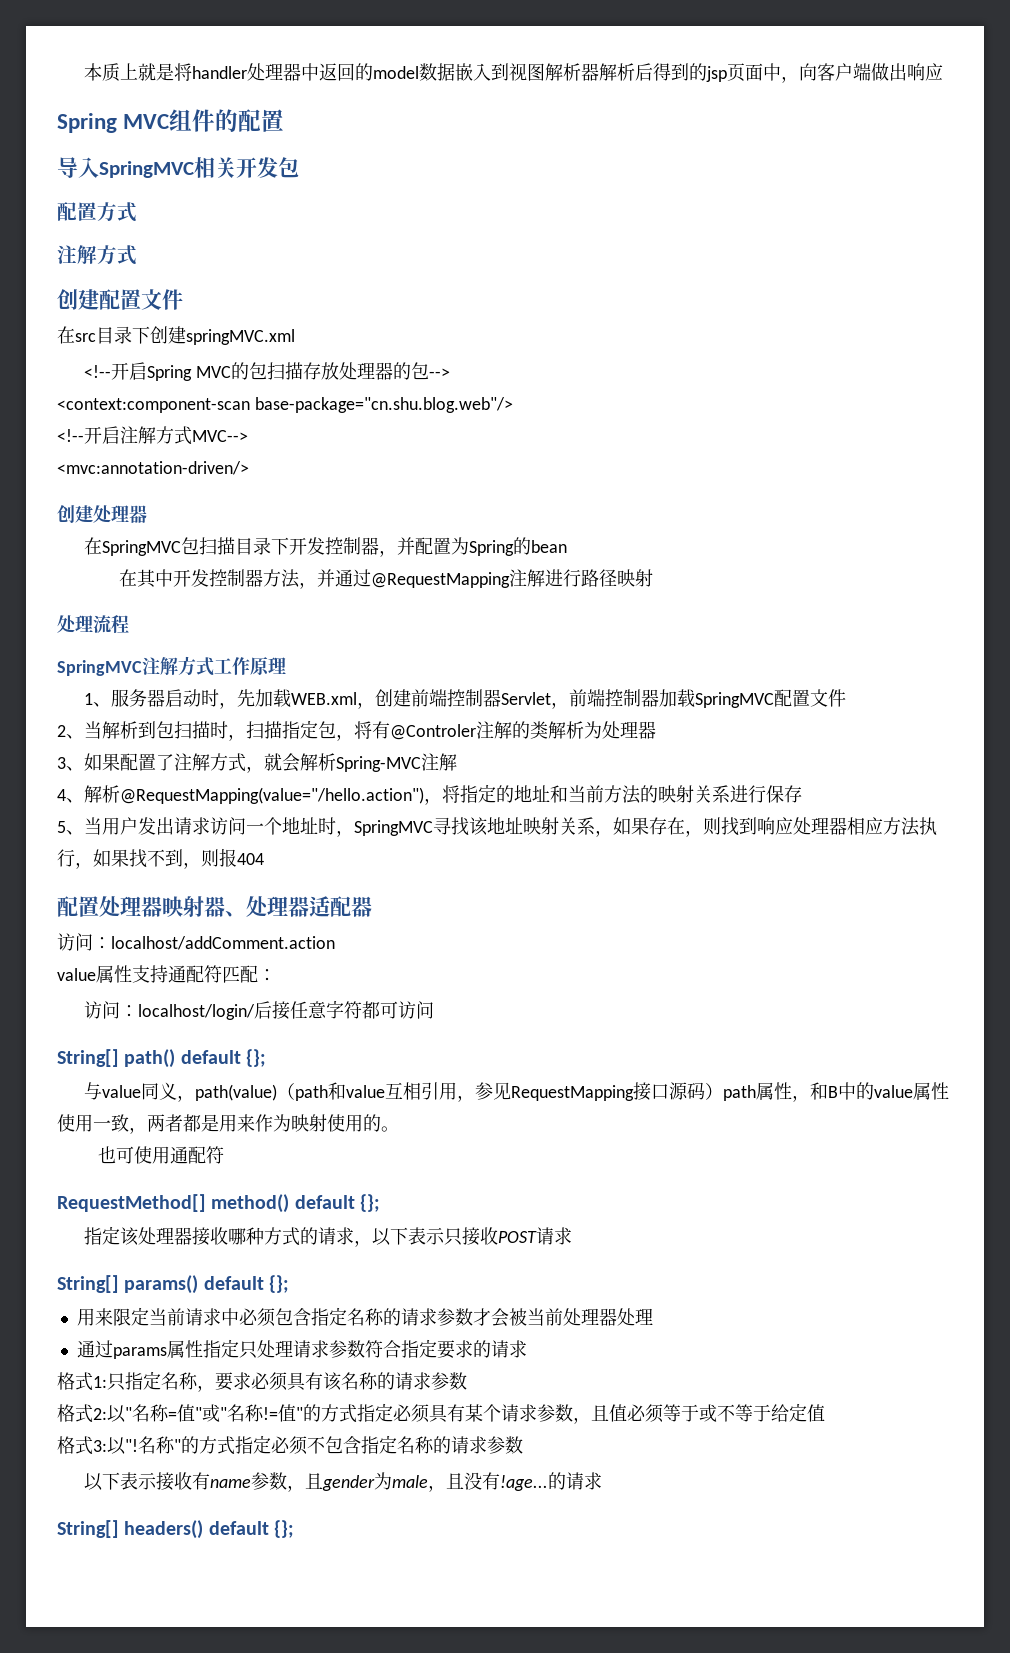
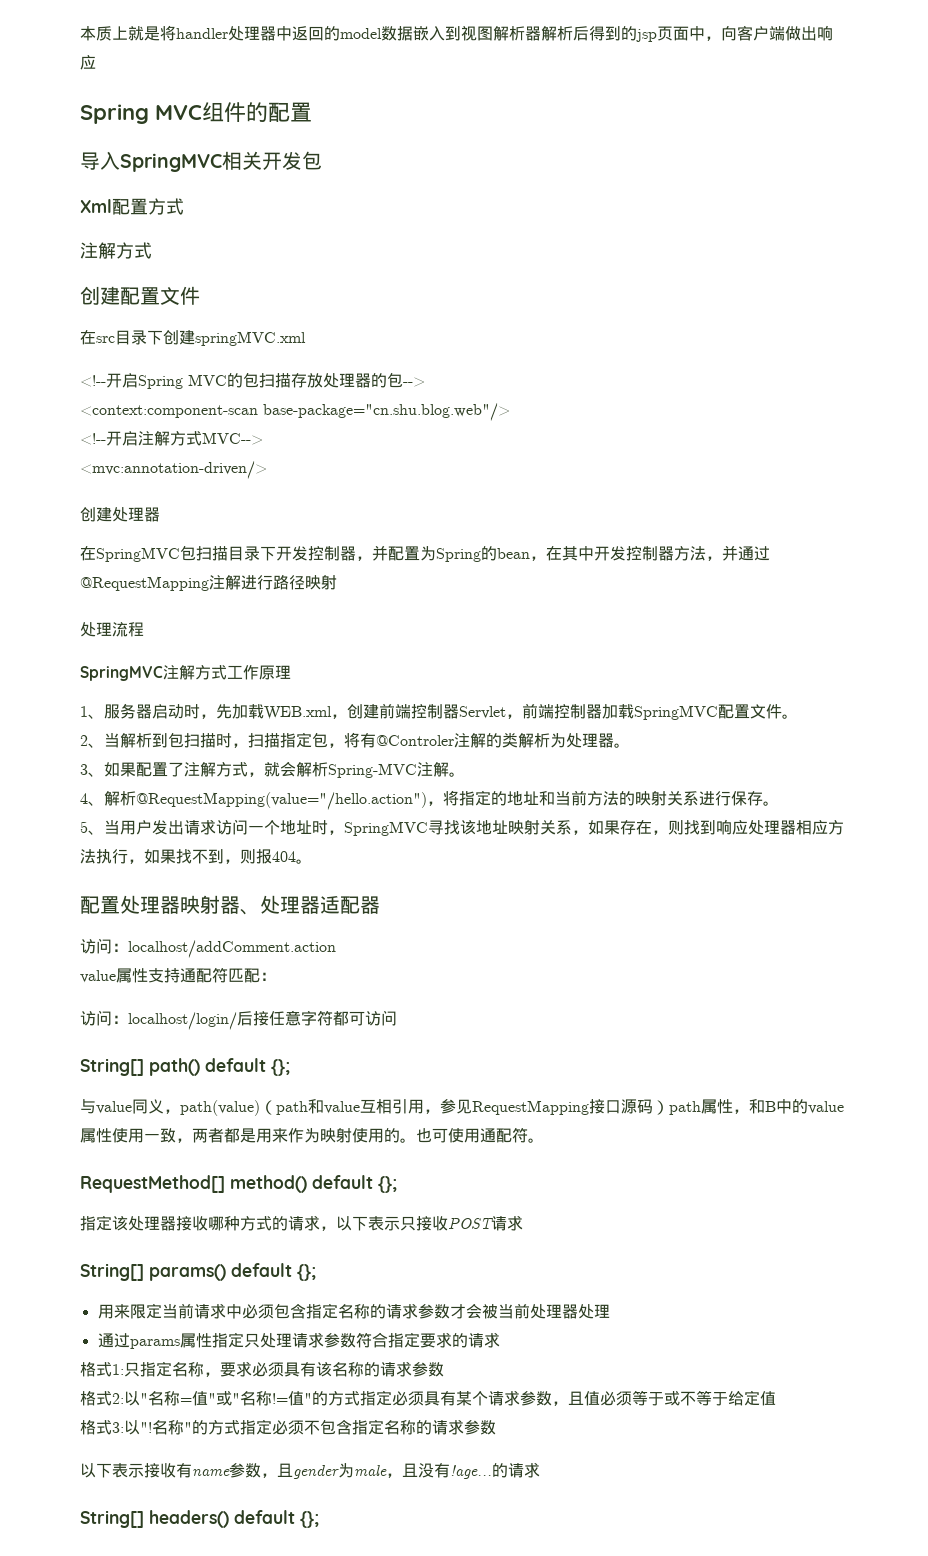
- 配置方式
+ Xml配置方式
- 在SpringMVC包扫描目录下开发控制器，并配置为Spring的bean
- 在其中开发控制器方法，并通过@RequestMapping注解进行路径映射
+ 在SpringMVC包扫描目录下开发控制器，并配置为Spring的bean，在其中开发控制器方法，并通过@RequestMapping注解进行路径映射
- 1、服务器启动时，先加载WEB.xml，创建前端控制器Servlet，前端控制器加载SpringMVC配置文件
+ 1、服务器启动时，先加载WEB.xml，创建前端控制器Servlet，前端控制器加载SpringMVC配置文件。
- 2、当解析到包扫描时，扫描指定包，将有@Controler注解的类解析为处理器
+ 2、当解析到包扫描时，扫描指定包，将有@Controler注解的类解析为处理器。
- 3、如果配置了注解方式，就会解析Spring-MVC注解
+ 3、如果配置了注解方式，就会解析Spring-MVC注解。
- 4、解析@RequestMapping(value="/hello.action")，将指定的地址和当前方法的映射关系进行保存
+ 4、解析@RequestMapping(value="/hello.action")，将指定的地址和当前方法的映射关系进行保存。
- 5、当用户发出请求访问一个地址时，SpringMVC寻找该地址映射关系，如果存在，则找到响应处理器相应方法执行，如果找不到，则报404
+ 5、当用户发出请求访问一个地址时，SpringMVC寻找该地址映射关系，如果存在，则找到响应处理器相应方法执行，如果找不到，则报404。
- 与value同义，path(value)（path和value互相引用，参见RequestMapping接口源码）path属性，和B中的value属性使用一致，两者都是用来作为映射使用的。
- 也可使用通配符
+ 与value同义，path(value)（path和value互相引用，参见RequestMapping接口源码）path属性，和B中的value属性使用一致，两者都是用来作为映射使用的。也可使用通配符。

